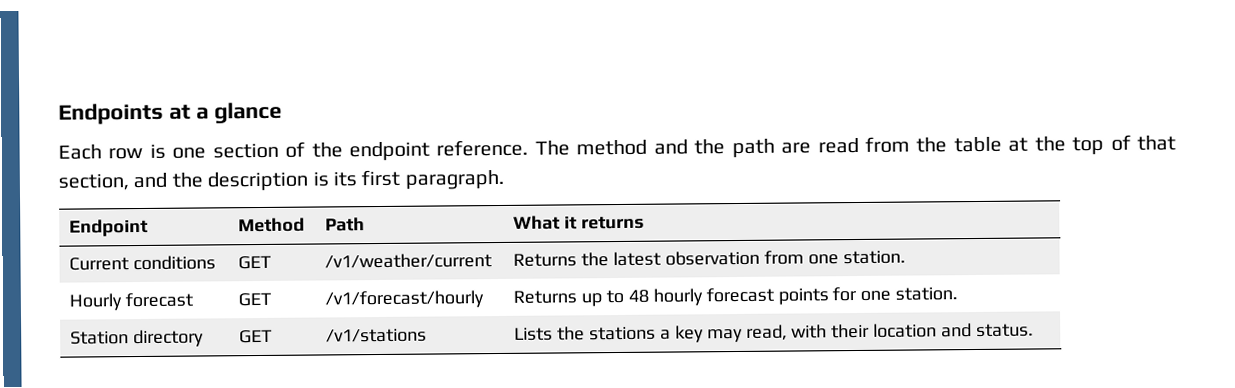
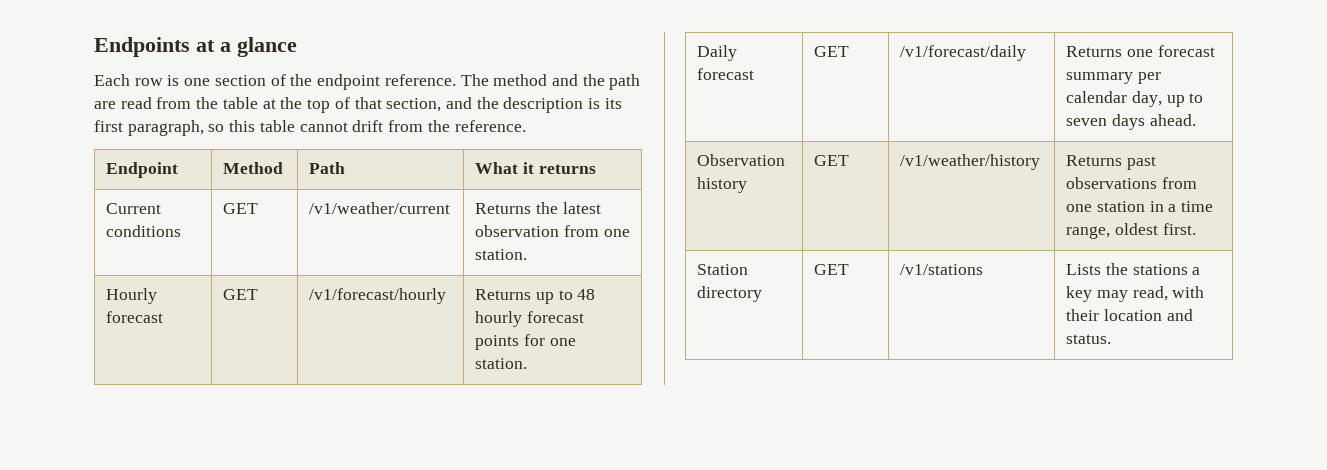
- The method and the path are read from the table at the top of that section, and the description is its first paragraph.
+ The method and the path are read from the table at the top of that section, and the description is its first paragraph, so this table cannot drift from the reference.
+ Daily forecast | GET | /v1/forecast/daily | Returns one forecast summary per calendar day, up to seven days ahead.
+ Observation history | GET | /v1/weather/history | Returns past observations from one station in a time range, oldest first.

